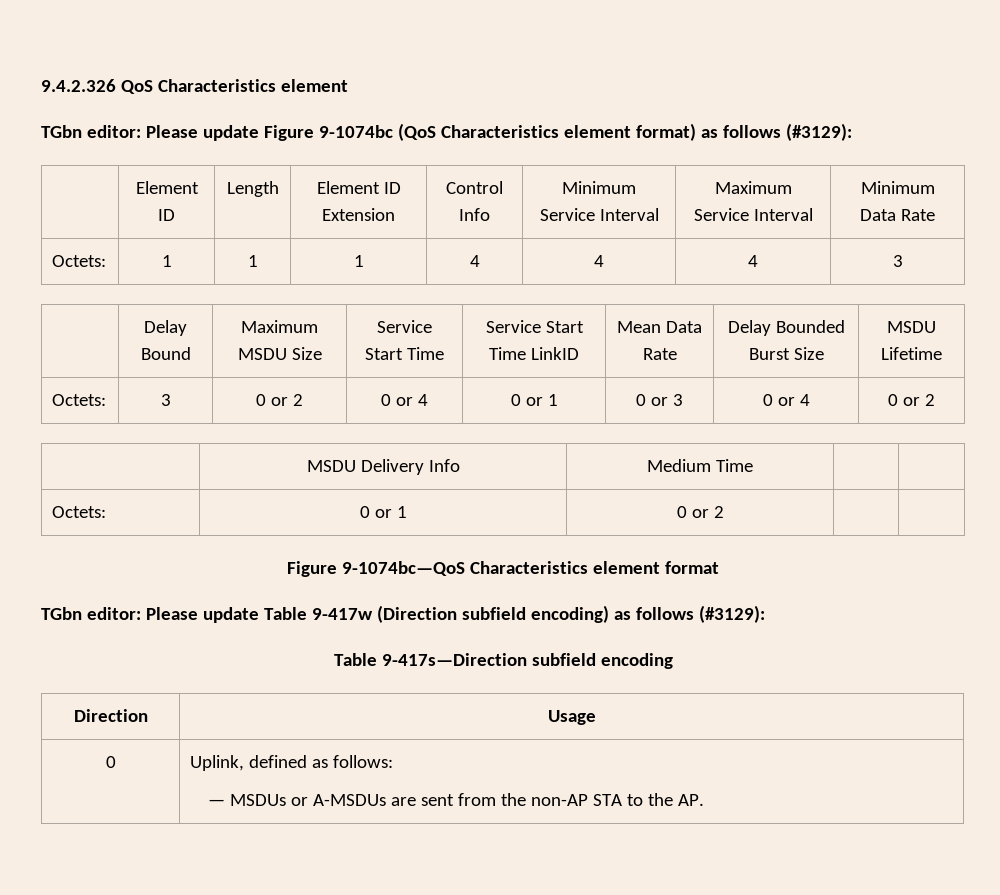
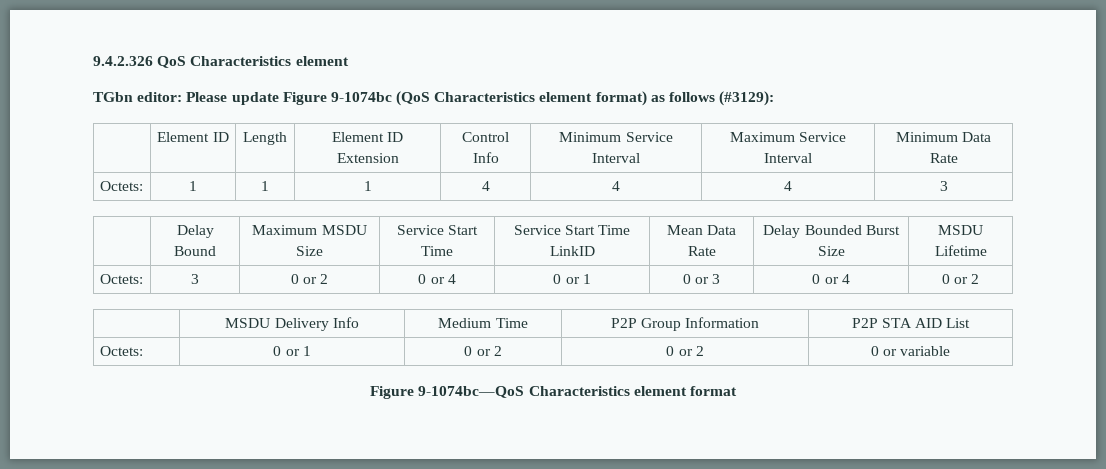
- | MSDU Delivery Info | Medium Time | |
+ | MSDU Delivery Info | Medium Time | P2P Group Information | P2P STA AID List
- Octets: | 0 or 1 | 0 or 2 | |
+ Octets: | 0 or 1 | 0 or 2 | 0 or 2 | 0 or variable
- TGbn editor: Please update Table 9-417w (Direction subfield encoding) as follows (#3129):
- Table 9-417s—Direction subfield encoding
- Direction | Usage
- 0 | Uplink, defined as follows:
- — MSDUs or A-MSDUs are sent from the non-AP STA to the AP.

